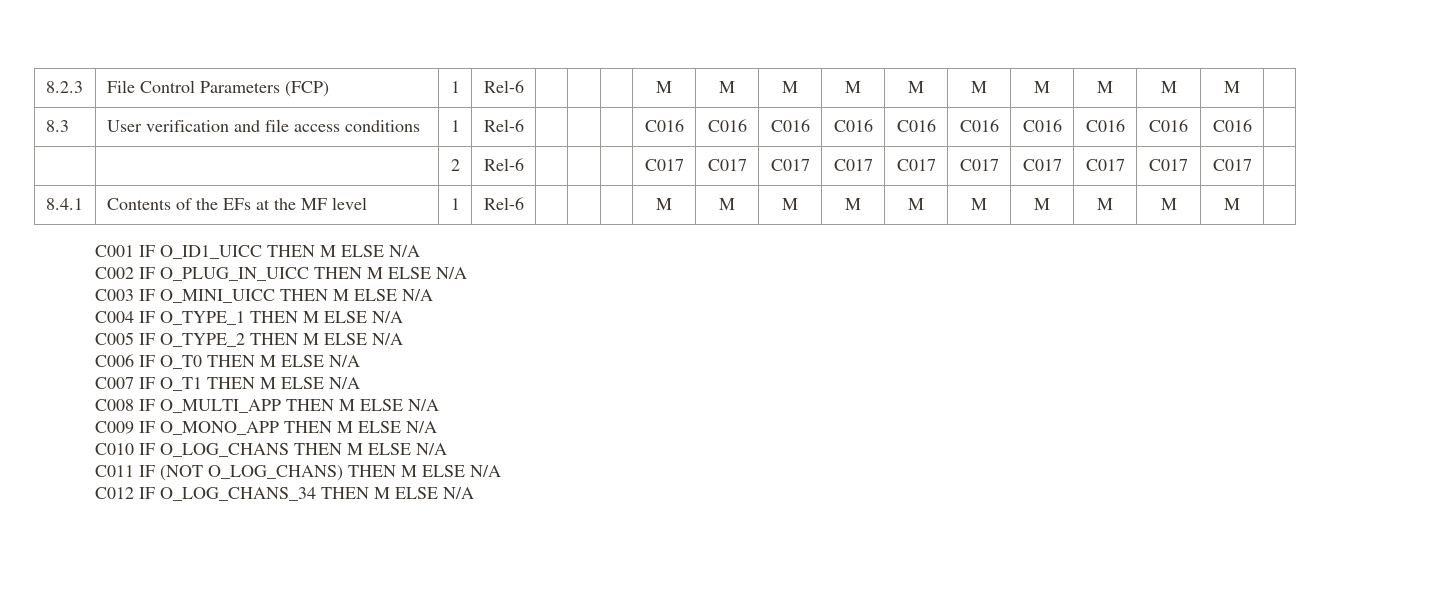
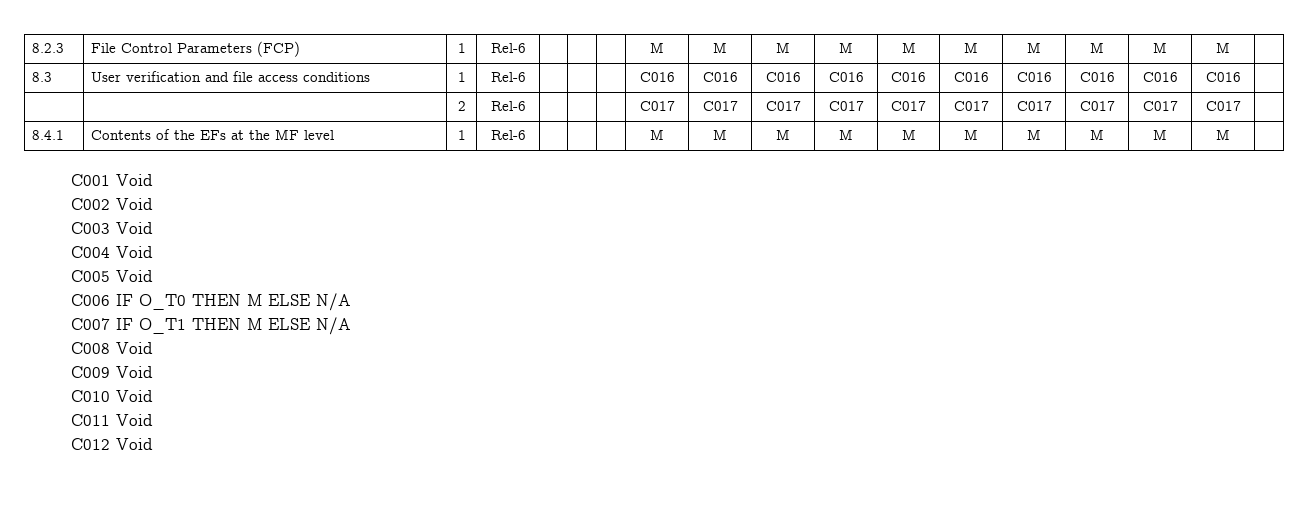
- C001 IF O_ID1_UICC THEN M ELSE N/A
- C002 IF O_PLUG_IN_UICC THEN M ELSE N/A
- C003 IF O_MINI_UICC THEN M ELSE N/A
- C004 IF O_TYPE_1 THEN M ELSE N/A
- C005 IF O_TYPE_2 THEN M ELSE N/A
+ C001 Void
+ C002 Void
+ C003 Void
+ C004 Void
+ C005 Void
- C008 IF O_MULTI_APP THEN M ELSE N/A
- C009 IF O_MONO_APP THEN M ELSE N/A
- C010 IF O_LOG_CHANS THEN M ELSE N/A
- C011 IF (NOT O_LOG_CHANS) THEN M ELSE N/A
- C012 IF O_LOG_CHANS_34 THEN M ELSE N/A
+ C008 Void
+ C009 Void
+ C010 Void
+ C011 Void
+ C012 Void

